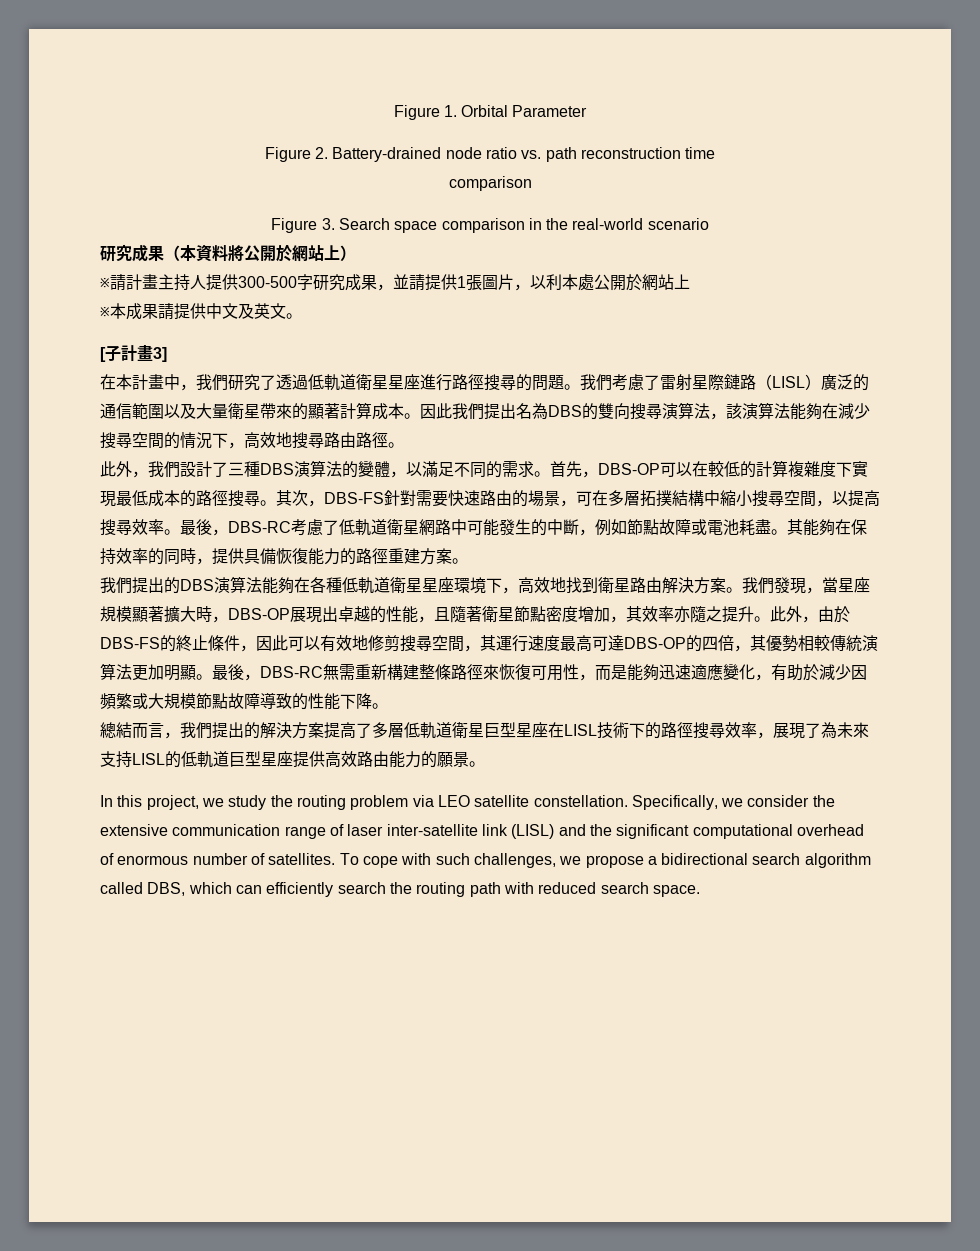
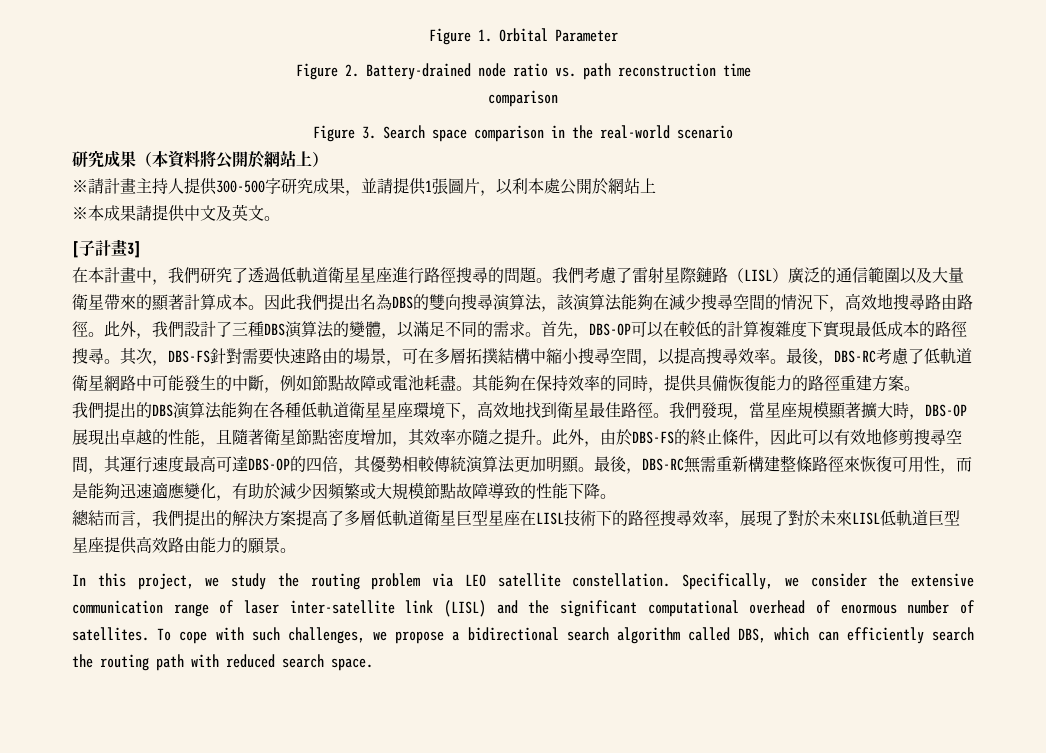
- 因此我們提出名為DBS的雙向搜尋演算法，該演算法能夠在減少搜尋空間的情況下，高效地搜尋路由路徑。
- 此外，我們設計了三種DBS演算法的變體，以滿足不同的需求。
+ 因此我們提出名為DBS的雙向搜尋演算法，該演算法能夠在減少搜尋空間的情況下，高效地搜尋路由路徑。此外，我們設計了三種DBS演算法的變體，以滿足不同的需求。
- 我們提出的DBS演算法能夠在各種低軌道衛星星座環境下，高效地找到衛星路由解決方案。
+ 我們提出的DBS演算法能夠在各種低軌道衛星星座環境下，高效地找到衛星最佳路徑。
- 總結而言，我們提出的解決方案提高了多層低軌道衛星巨型星座在LISL技術下的路徑搜尋效率，展現了為未來支持LISL的低軌道巨型星座提供高效路由能力的願景。
+ 總結而言，我們提出的解決方案提高了多層低軌道衛星巨型星座在LISL技術下的路徑搜尋效率，展現了對於未來LISL低軌道巨型星座提供高效路由能力的願景。

